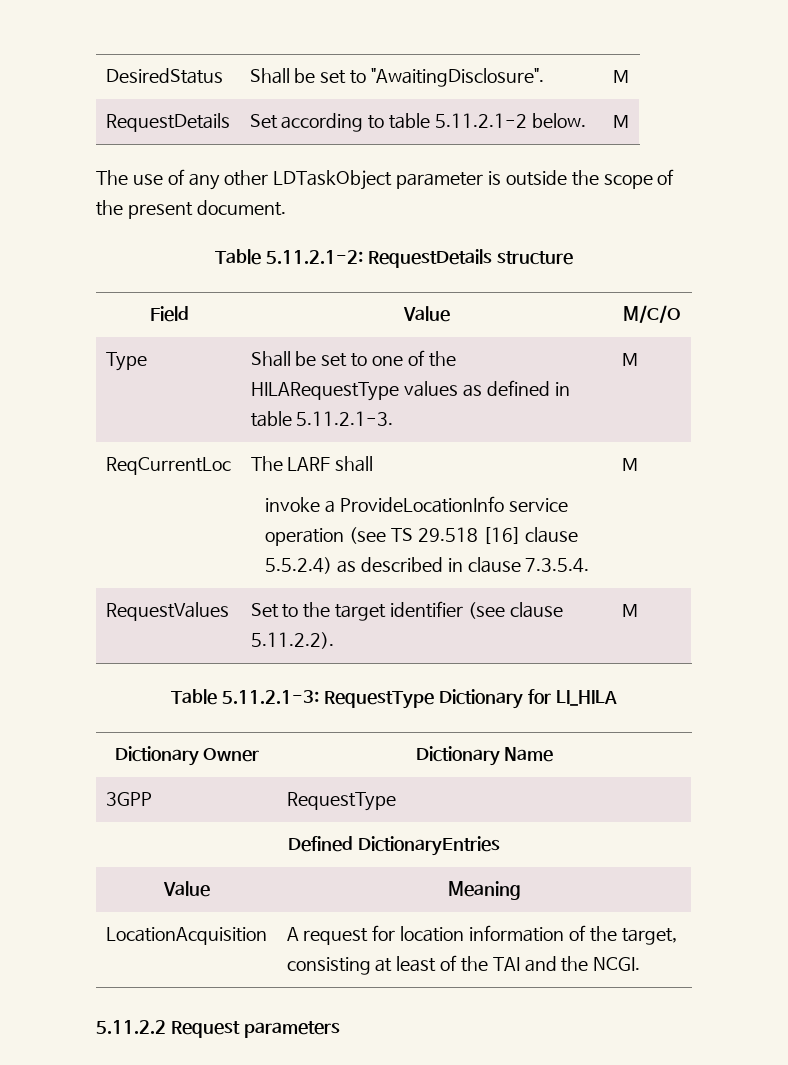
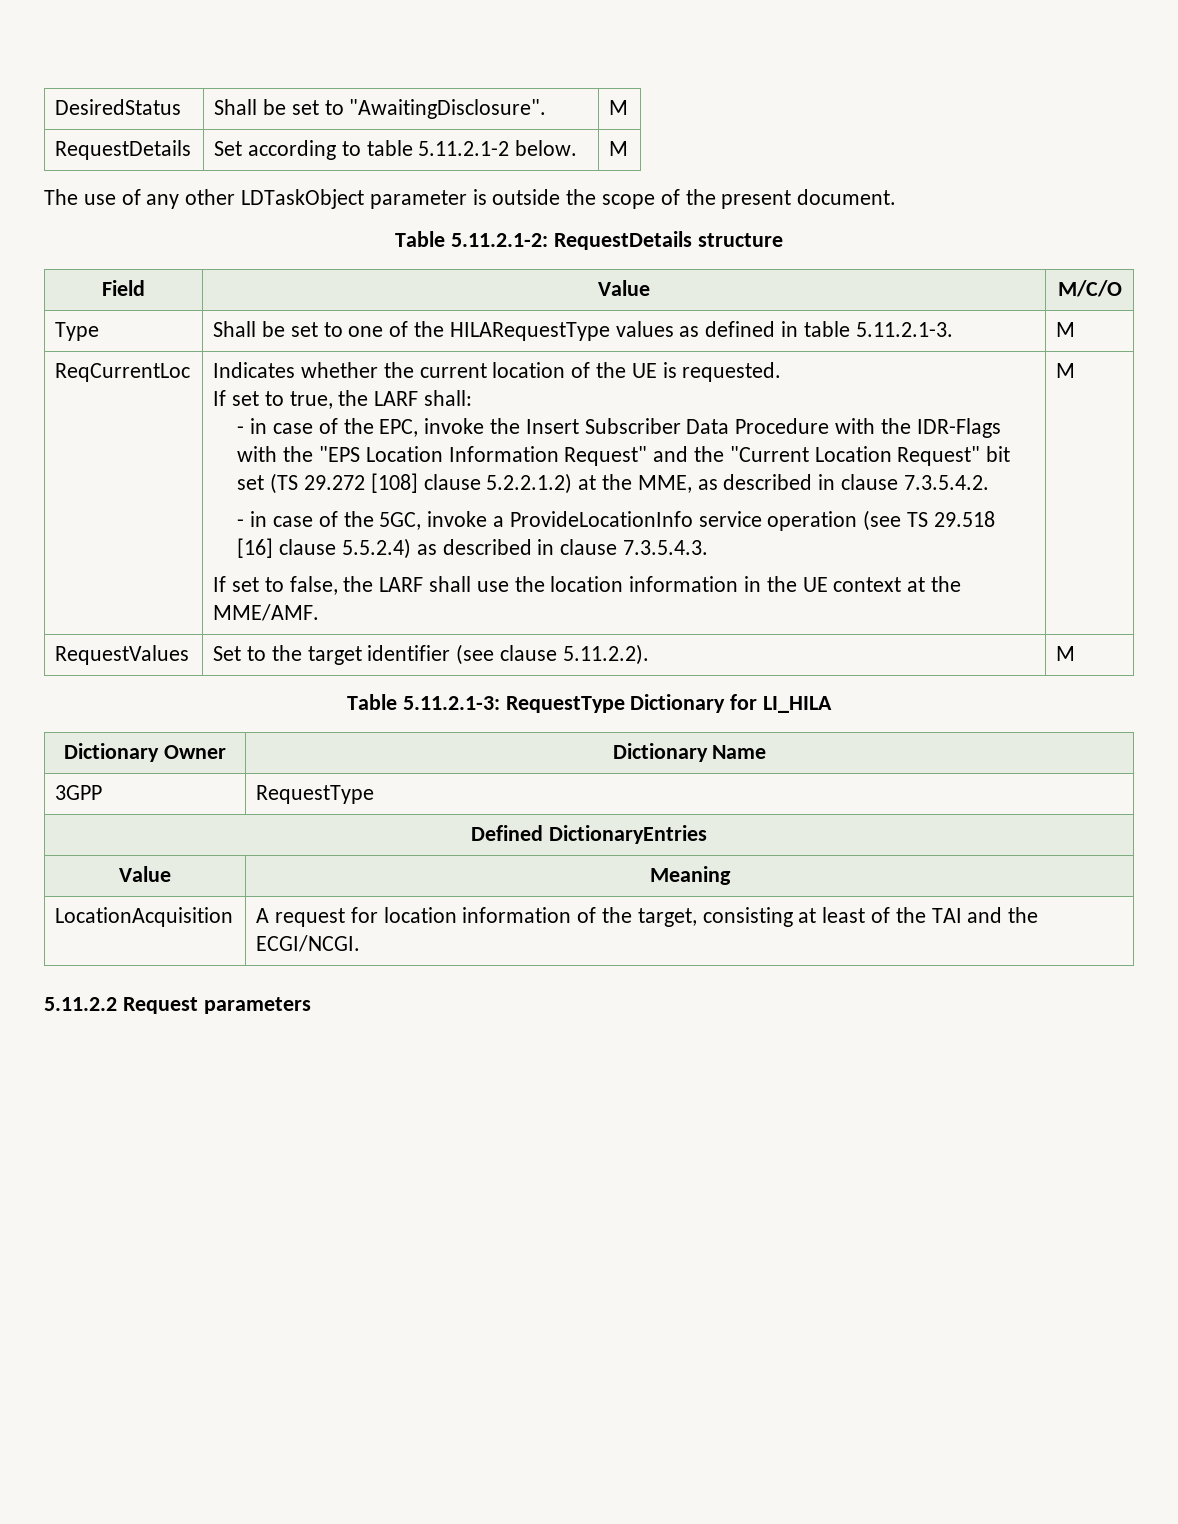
- The LARF shall
- invoke a ProvideLocationInfo service operation (see TS 29.518 [16] clause 5.5.2.4) as described in clause 7.3.5.4.
+ Indicates whether the current location of the UE is requested.
+ If set to true, the LARF shall:
+ - in case of the EPC, invoke the Insert Subscriber Data Procedure with the IDR-Flags with the "EPS Location Information Request" and the "Current Location Request" bit set (TS 29.272 [108] clause 5.2.2.1.2) at the MME, as described in clause 7.3.5.4.2.
+ - in case of the 5GC, invoke a ProvideLocationInfo service operation (see TS 29.518 [16] clause 5.5.2.4) as described in clause 7.3.5.4.3.
+ If set to false, the LARF shall use the location information in the UE context at the MME/AMF.
- LocationAcquisition | A request for location information of the target, consisting at least of the TAI and the NCGI.
+ LocationAcquisition | A request for location information of the target, consisting at least of the TAI and the ECGI/NCGI.

